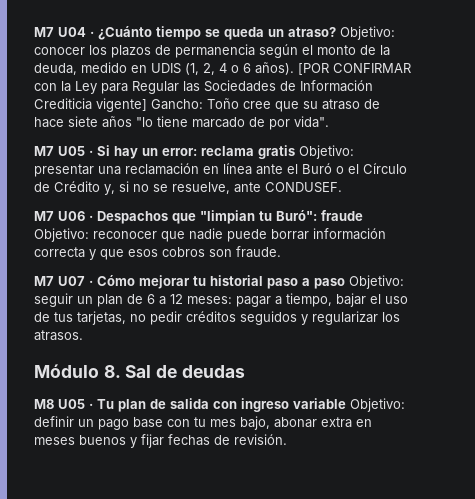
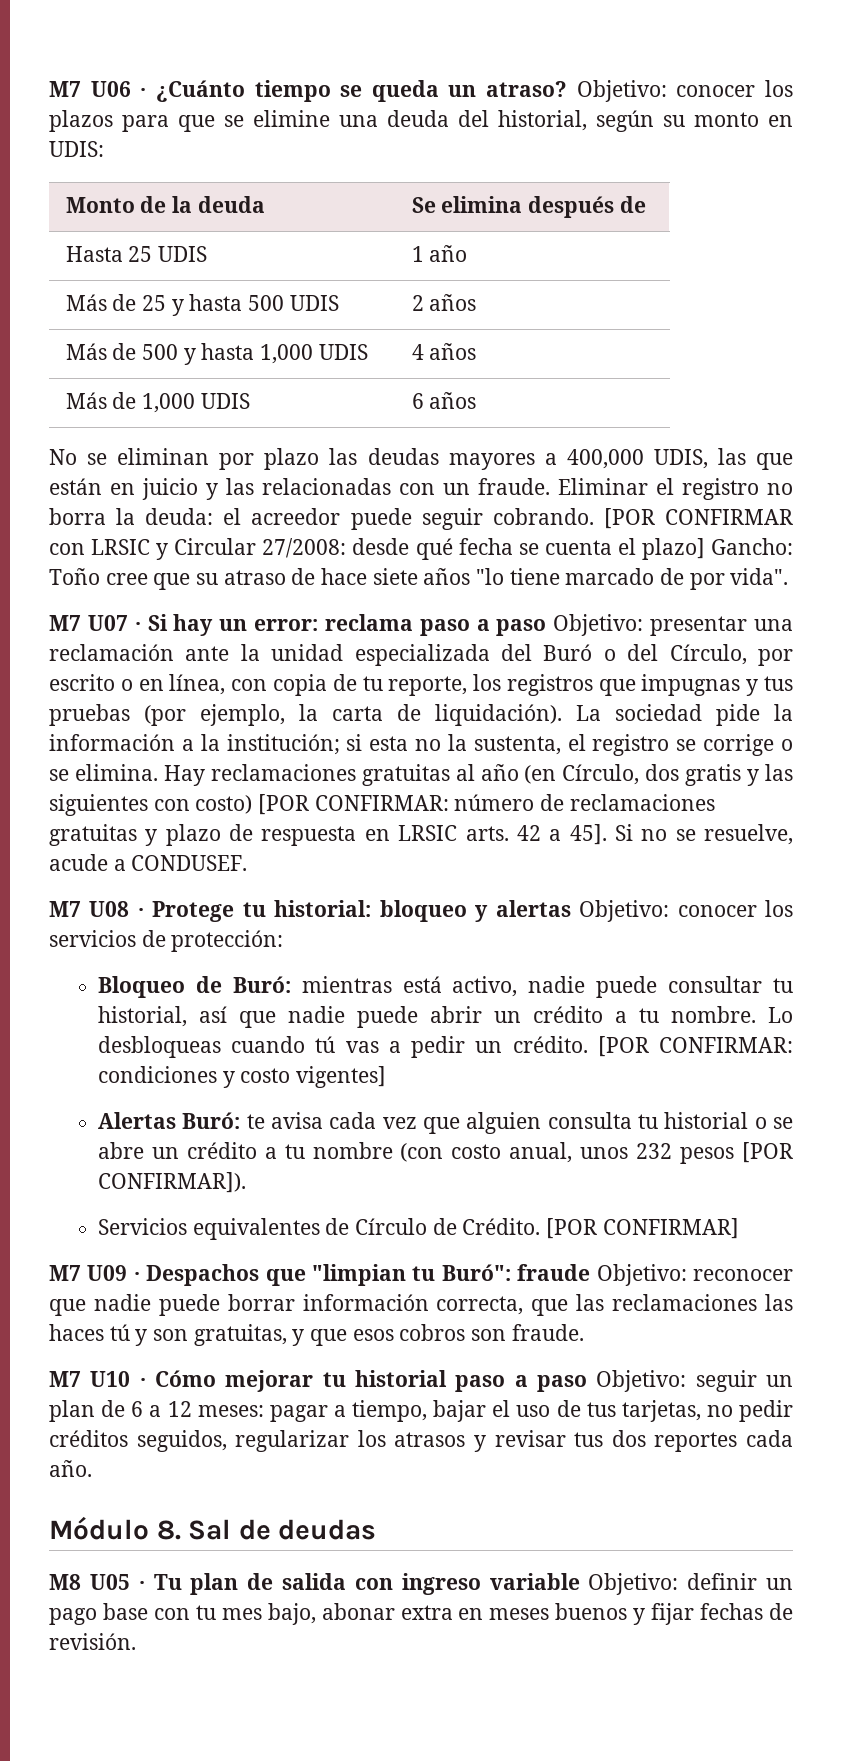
- M7 U04 · ¿Cuánto tiempo se queda un atraso?
+ M7 U06 · ¿Cuánto tiempo se queda un atraso?
- Objetivo: conocer los plazos de permanencia según el monto de la deuda, medido en UDIS (1, 2, 4 o 6 años). [POR CONFIRMAR con la Ley para Regular las Sociedades de Información Crediticia vigente] Gancho: Toño cree que su atraso de hace siete años "lo tiene marcado de por vida".
+ Objetivo: conocer los plazos para que se elimine una deuda del historial, según su monto en UDIS:
+ Monto de la deuda | Se elimina después de
+ Hasta 25 UDIS | 1 año
+ Más de 25 y hasta 500 UDIS | 2 años
+ Más de 500 y hasta 1,000 UDIS | 4 años
+ Más de 1,000 UDIS | 6 años
+ No se eliminan por plazo las deudas mayores a 400,000 UDIS, las que están en juicio y las relacionadas con un fraude. Eliminar el registro no borra la deuda: el acreedor puede seguir cobrando. [POR CONFIRMAR con LRSIC y Circular 27/2008: desde qué fecha se cuenta el plazo] Gancho: Toño cree que su atraso de hace siete años "lo tiene marcado de por vida".
- M7 U05 · Si hay un error: reclama gratis Objetivo: presentar una reclamación en línea ante el Buró o el Círculo de Crédito y, si no se resuelve, ante CONDUSEF.
+ M7 U07 · Si hay un error: reclama paso a paso Objetivo: presentar una reclamación ante la unidad especializada del Buró o del Círculo, por escrito o en línea, con copia de tu reporte, los registros que impugnas y tus pruebas (por ejemplo, la carta de liquidación). La sociedad pide la información a la institución; si esta no la sustenta, el registro se corrige o se elimina. Hay reclamaciones gratuitas al año (en Círculo, dos gratis y las siguientes con costo) [POR CONFIRMAR: número de reclamaciones gratuitas y plazo de respuesta en LRSIC arts. 42 a 45]. Si no se resuelve, acude a CONDUSEF.
- M7 U06 · Despachos que "limpian tu Buró": fraude Objetivo: reconocer que nadie puede borrar información correcta y que esos cobros son fraude.
+ M7 U08 · Protege tu historial: bloqueo y alertas Objetivo: conocer los servicios de protección:
+ Bloqueo de Buró: mientras está activo, nadie puede consultar tu historial, así que nadie puede abrir un crédito a tu nombre. Lo desbloqueas cuando tú vas a pedir un crédito. [POR CONFIRMAR: condiciones y costo vigentes]
+ Alertas Buró: te avisa cada vez que alguien consulta tu historial o se abre un crédito a tu nombre (con costo anual, unos 232 pesos [POR CONFIRMAR]).
+ Servicios equivalentes de Círculo de Crédito. [POR CONFIRMAR]
+ M7 U09 · Despachos que "limpian tu Buró": fraude Objetivo: reconocer que nadie puede borrar información correcta, que las reclamaciones las haces tú y son gratuitas, y que esos cobros son fraude.
- M7 U07 · Cómo mejorar tu historial paso a paso Objetivo: seguir un plan de 6 a 12 meses: pagar a tiempo, bajar el uso de tus tarjetas, no pedir créditos seguidos y regularizar los atrasos.
+ M7 U10 · Cómo mejorar tu historial paso a paso Objetivo: seguir un plan de 6 a 12 meses: pagar a tiempo, bajar el uso de tus tarjetas, no pedir créditos seguidos, regularizar los atrasos y revisar tus dos reportes cada año.

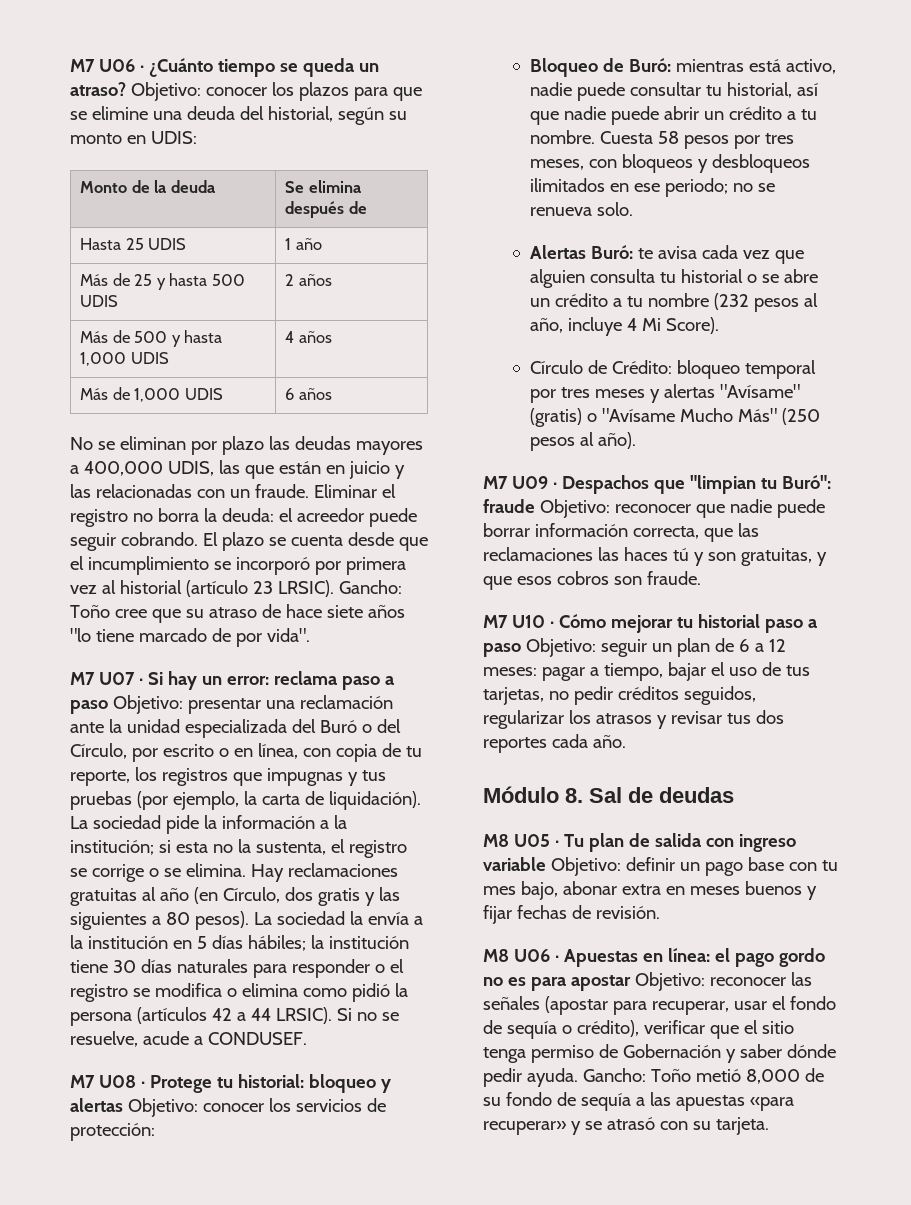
- [POR CONFIRMAR con LRSIC y Circular 27/2008: desde qué fecha se cuenta el plazo] Gancho: Toño cree que su atraso de hace siete años "lo tiene marcado de por vida".
+ El plazo se cuenta desde que el incumplimiento se incorporó por primera vez al historial (artículo 23 LRSIC). Gancho: Toño cree que su atraso de hace siete años "lo tiene marcado de por vida".
- Hay reclamaciones gratuitas al año (en Círculo, dos gratis y las siguientes con costo) [POR CONFIRMAR: número de reclamaciones gratuitas y plazo de respuesta en LRSIC arts. 42 a 45].
+ Hay reclamaciones gratuitas al año (en Círculo, dos gratis y las siguientes a 80 pesos). La sociedad la envía a la institución en 5 días hábiles; la institución tiene 30 días naturales para responder o el registro se modifica o elimina como pidió la persona (artículos 42 a 44 LRSIC).
- Lo desbloqueas cuando tú vas a pedir un crédito. [POR CONFIRMAR: condiciones y costo vigentes]
+ Cuesta 58 pesos por tres meses, con bloqueos y desbloqueos ilimitados en ese periodo; no se renueva solo.
- Alertas Buró: te avisa cada vez que alguien consulta tu historial o se abre un crédito a tu nombre (con costo anual, unos 232 pesos [POR CONFIRMAR]).
- Servicios equivalentes de Círculo de Crédito. [POR CONFIRMAR]
+ Alertas Buró: te avisa cada vez que alguien consulta tu historial o se abre un crédito a tu nombre (232 pesos al año, incluye 4 Mi Score).
+ Círculo de Crédito: bloqueo temporal por tres meses y alertas "Avísame" (gratis) o "Avísame Mucho Más" (250 pesos al año).
+ M8 U06 · Apuestas en línea: el pago gordo no es para apostar Objetivo: reconocer las señales (apostar para recuperar, usar el fondo de sequía o crédito), verificar que el sitio tenga permiso de Gobernación y saber dónde pedir ayuda. Gancho: Toño metió 8,000 de su fondo de sequía a las apuestas «para recuperar» y se atrasó con su tarjeta.

